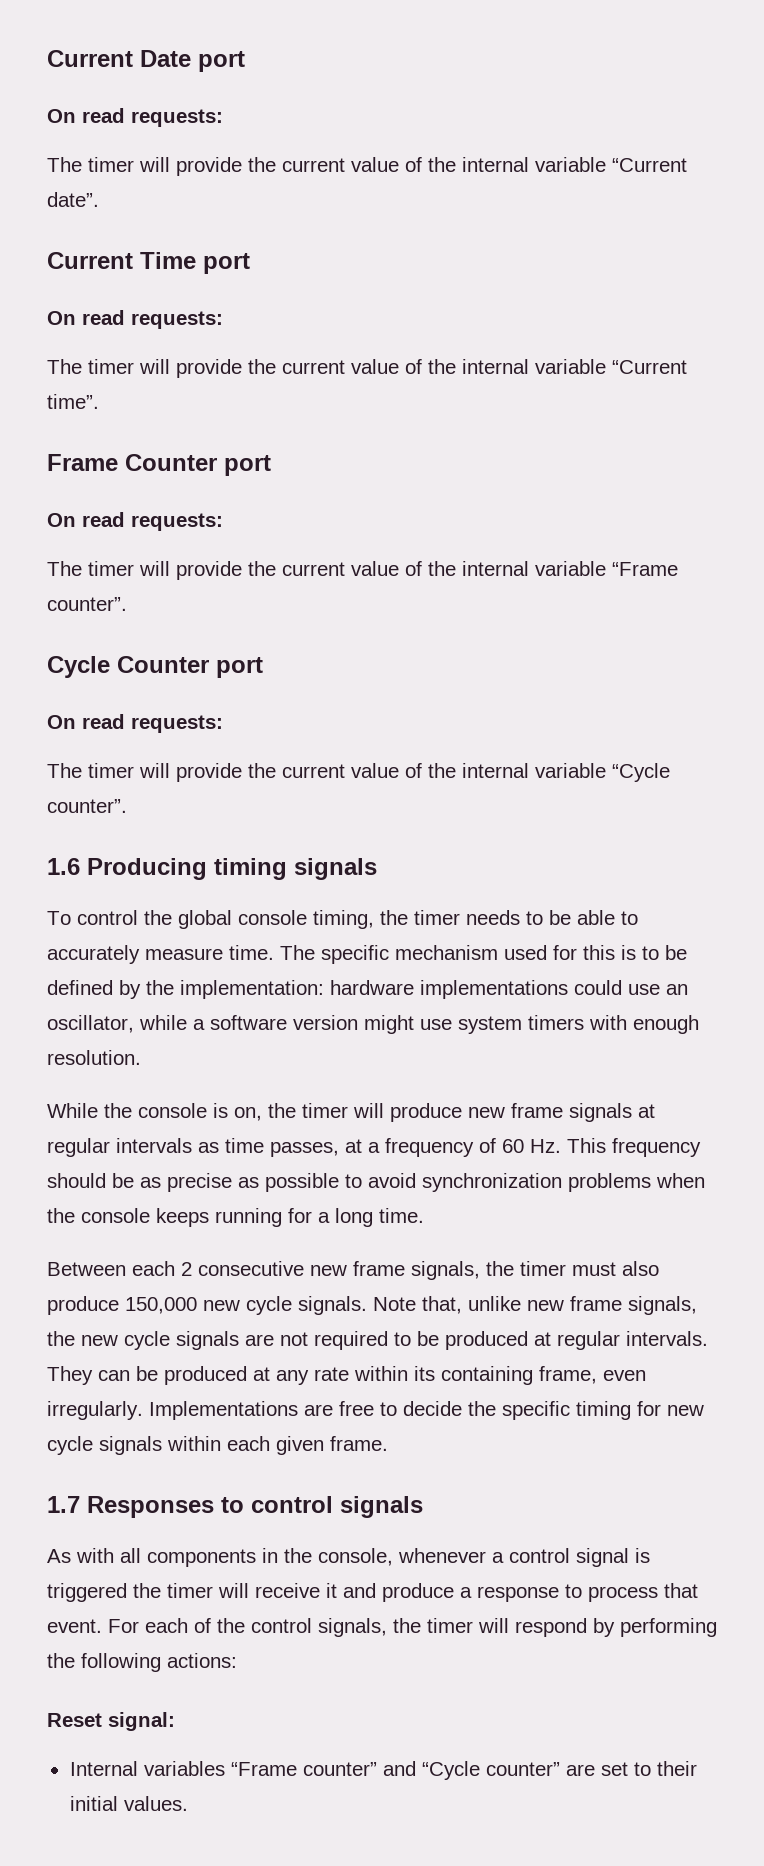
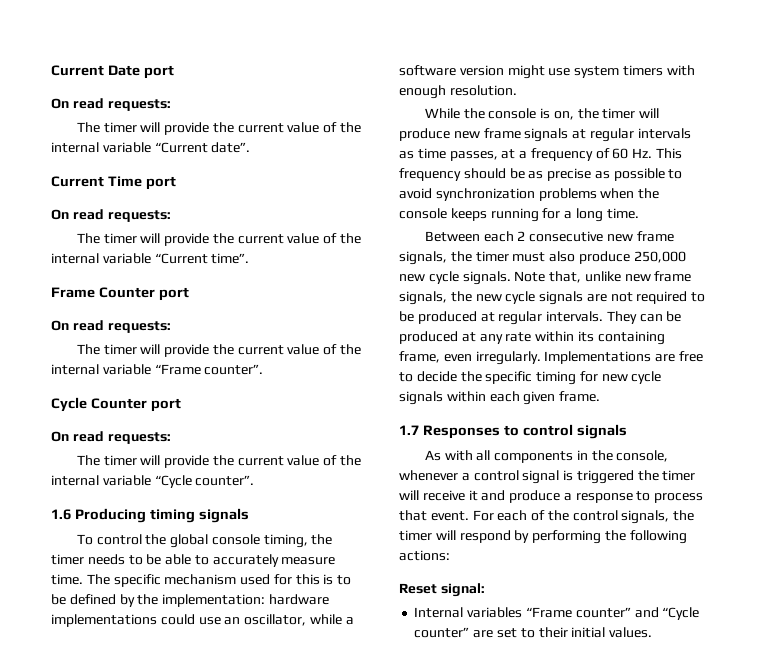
- Between each 2 consecutive new frame signals, the timer must also produce 150,000 new cycle signals.
+ Between each 2 consecutive new frame signals, the timer must also produce 250,000 new cycle signals.

